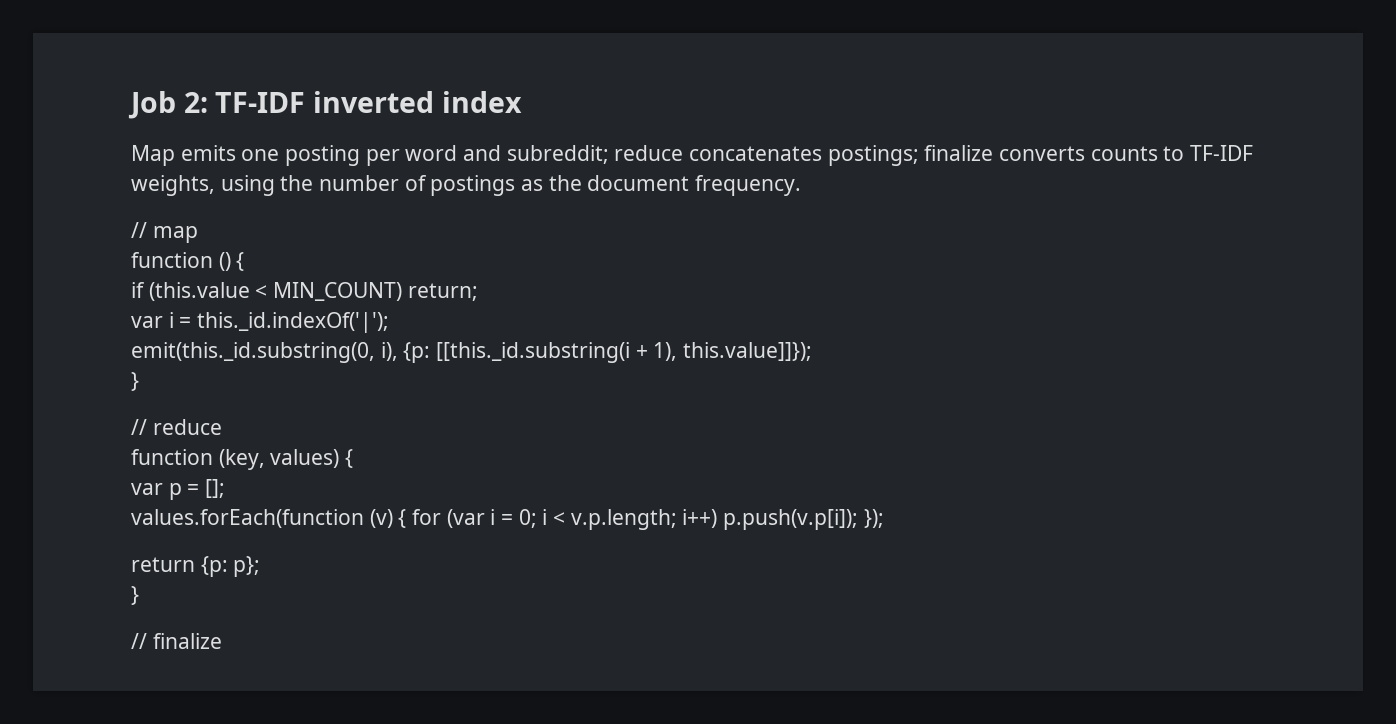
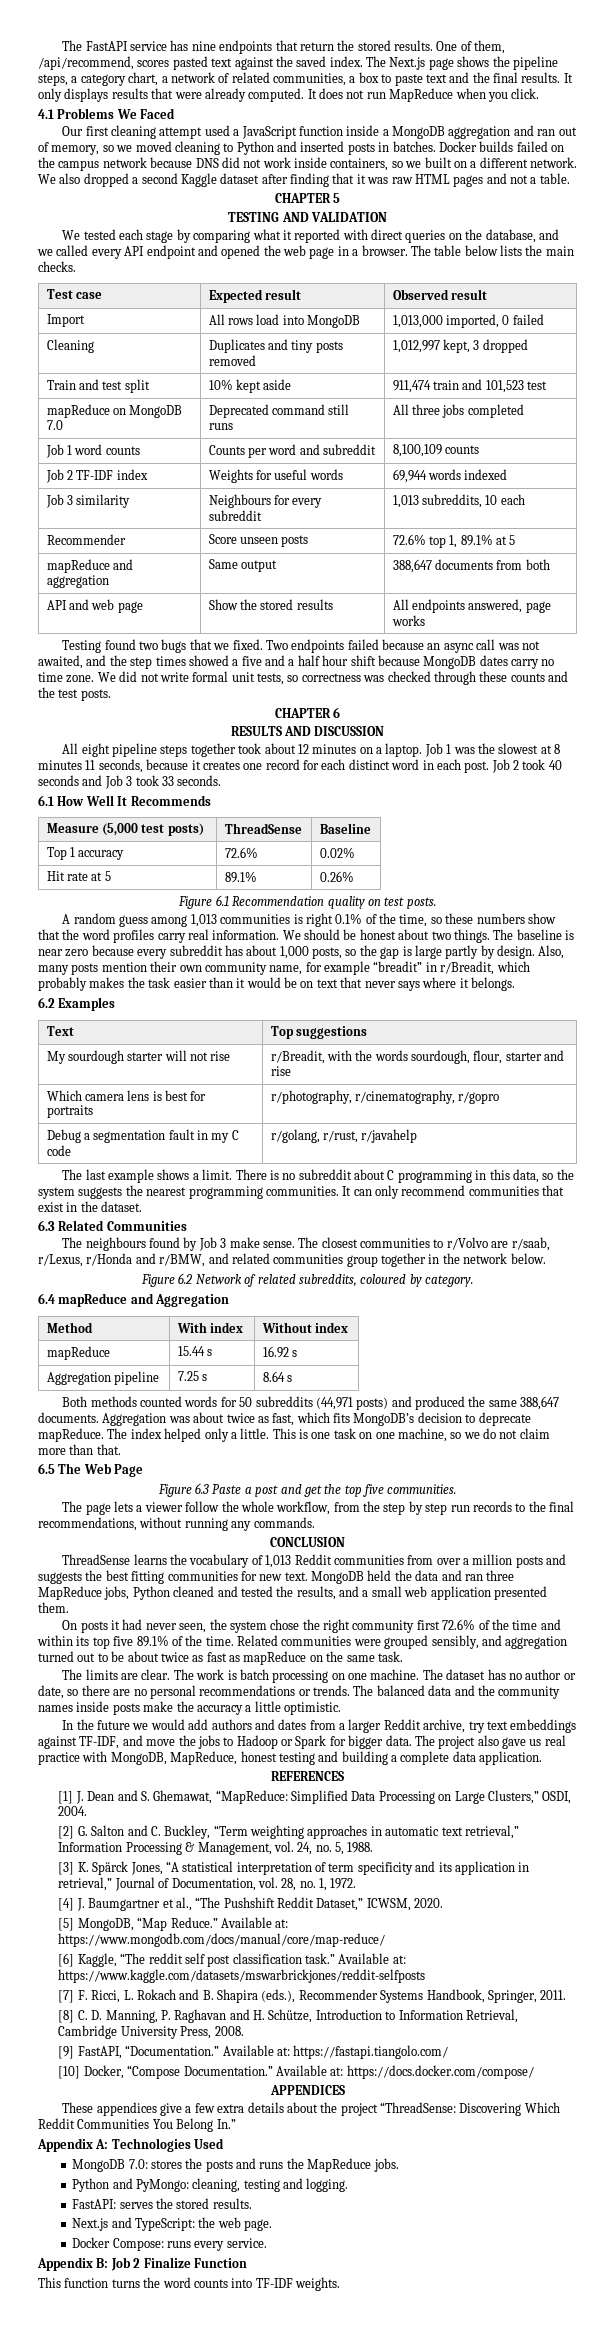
- Job 2: TF-IDF inverted index
- Map emits one posting per word and subreddit; reduce concatenates postings; finalize converts counts to TF-IDF weights, using the number of postings as the document frequency.
- // map
- function () {
- if (this.value < MIN_COUNT) return;
- var i = this._id.indexOf('|');
- emit(this._id.substring(0, i), {p: [[this._id.substring(i + 1), this.value]]});
- }
- // reduce
- function (key, values) {
- var p = [];
- values.forEach(function (v) { for (var i = 0; i < v.p.length; i++) p.push(v.p[i]); });
- return {p: p};
- }
- // finalize
+ The FastAPI service has nine endpoints that return the stored results. One of them, /api/recommend, scores pasted text against the saved index. The Next.js page shows the pipeline steps, a category chart, a network of related communities, a box to paste text and the final results. It only displays results that were already computed. It does not run MapReduce when you click.
+ 4.1 Problems We Faced
+ Our first cleaning attempt used a JavaScript function inside a MongoDB aggregation and ran out of memory, so we moved cleaning to Python and inserted posts in batches. Docker builds failed on the campus network because DNS did not work inside containers, so we built on a different network. We also dropped a second Kaggle dataset after finding that it was raw HTML pages and not a table.
+ CHAPTER 5
+ TESTING AND VALIDATION
+ We tested each stage by comparing what it reported with direct queries on the database, and we called every API endpoint and opened the web page in a browser. The table below lists the main checks.
+ Test case | Expected result | Observed result
+ Import | All rows load into MongoDB | 1,013,000 imported, 0 failed
+ Cleaning | Duplicates and tiny posts removed | 1,012,997 kept, 3 dropped
+ Train and test split | 10% kept aside | 911,474 train and 101,523 test
+ mapReduce on MongoDB 7.0 | Deprecated command still runs | All three jobs completed
+ Job 1 word counts | Counts per word and subreddit | 8,100,109 counts
+ Job 2 TF-IDF index | Weights for useful words | 69,944 words indexed
+ Job 3 similarity | Neighbours for every subreddit | 1,013 subreddits, 10 each
+ Recommender | Score unseen posts | 72.6% top 1, 89.1% at 5
+ mapReduce and aggregation | Same output | 388,647 documents from both
+ API and web page | Show the stored results | All endpoints answered, page works
+ Testing found two bugs that we fixed. Two endpoints failed because an async call was not awaited, and the step times showed a five and a half hour shift because MongoDB dates carry no time zone. We did not write formal unit tests, so correctness was checked through these counts and the test posts.
+ CHAPTER 6
+ RESULTS AND DISCUSSION
+ All eight pipeline steps together took about 12 minutes on a laptop. Job 1 was the slowest at 8 minutes 11 seconds, because it creates one record for each distinct word in each post. Job 2 took 40 seconds and Job 3 took 33 seconds.
+ 6.1 How Well It Recommends
+ Measure (5,000 test posts) | ThreadSense | Baseline
+ Top 1 accuracy | 72.6% | 0.02%
+ Hit rate at 5 | 89.1% | 0.26%
+ Figure 6.1 Recommendation quality on test posts.
+ A random guess among 1,013 communities is right 0.1% of the time, so these numbers show that the word profiles carry real information. We should be honest about two things. The baseline is near zero because every subreddit has about 1,000 posts, so the gap is large partly by design. Also, many posts mention their own community name, for example “breadit” in r/Breadit, which probably makes the task easier than it would be on text that never says where it belongs.
+ 6.2 Examples
+ Text | Top suggestions
+ My sourdough starter will not rise | r/Breadit, with the words sourdough, flour, starter and rise
+ Which camera lens is best for portraits | r/photography, r/cinematography, r/gopro
+ Debug a segmentation fault in my C code | r/golang, r/rust, r/javahelp
+ The last example shows a limit. There is no subreddit about C programming in this data, so the system suggests the nearest programming communities. It can only recommend communities that exist in the dataset.
+ 6.3 Related Communities
+ The neighbours found by Job 3 make sense. The closest communities to r/Volvo are r/saab, r/Lexus, r/Honda and r/BMW, and related communities group together in the network below.
+ Figure 6.2 Network of related subreddits, coloured by category.
+ 6.4 mapReduce and Aggregation
+ Method | With index | Without index
+ mapReduce | 15.44 s | 16.92 s
+ Aggregation pipeline | 7.25 s | 8.64 s
+ Both methods counted words for 50 subreddits (44,971 posts) and produced the same 388,647 documents. Aggregation was about twice as fast, which fits MongoDB’s decision to deprecate mapReduce. The index helped only a little. This is one task on one machine, so we do not claim more than that.
+ 6.5 The Web Page
+ Figure 6.3 Paste a post and get the top five communities.
+ The page lets a viewer follow the whole workflow, from the step by step run records to the final recommendations, without running any commands.
+ CONCLUSION
+ ThreadSense learns the vocabulary of 1,013 Reddit communities from over a million posts and suggests the best fitting communities for new text. MongoDB held the data and ran three MapReduce jobs, Python cleaned and tested the results, and a small web application presented them.
+ On posts it had never seen, the system chose the right community first 72.6% of the time and within its top five 89.1% of the time. Related communities were grouped sensibly, and aggregation turned out to be about twice as fast as mapReduce on the same task.
+ The limits are clear. The work is batch processing on one machine. The dataset has no author or date, so there are no personal recommendations or trends. The balanced data and the community names inside posts make the accuracy a little optimistic.
+ In the future we would add authors and dates from a larger Reddit archive, try text embeddings against TF-IDF, and move the jobs to Hadoop or Spark for bigger data. The project also gave us real practice with MongoDB, MapReduce, honest testing and building a complete data application.
+ REFERENCES
+ [1] J. Dean and S. Ghemawat, “MapReduce: Simplified Data Processing on Large Clusters,” OSDI, 2004.
+ [2] G. Salton and C. Buckley, “Term weighting approaches in automatic text retrieval,” Information Processing & Management, vol. 24, no. 5, 1988.
+ [3] K. Spärck Jones, “A statistical interpretation of term specificity and its application in retrieval,” Journal of Documentation, vol. 28, no. 1, 1972.
+ [4] J. Baumgartner et al., “The Pushshift Reddit Dataset,” ICWSM, 2020.
+ [5] MongoDB, “Map Reduce.” Available at: https://www.mongodb.com/docs/manual/core/map-reduce/
+ [6] Kaggle, “The reddit self post classification task.” Available at: https://www.kaggle.com/datasets/mswarbrickjones/reddit-selfposts
+ [7] F. Ricci, L. Rokach and B. Shapira (eds.), Recommender Systems Handbook, Springer, 2011.
+ [8] C. D. Manning, P. Raghavan and H. Schütze, Introduction to Information Retrieval, Cambridge University Press, 2008.
+ [9] FastAPI, “Documentation.” Available at: https://fastapi.tiangolo.com/
+ [10] Docker, “Compose Documentation.” Available at: https://docs.docker.com/compose/
+ APPENDICES
+ These appendices give a few extra details about the project “ThreadSense: Discovering Which Reddit Communities You Belong In.”
+ Appendix A: Technologies Used
+ MongoDB 7.0: stores the posts and runs the MapReduce jobs.
+ Python and PyMongo: cleaning, testing and logging.
+ FastAPI: serves the stored results.
+ Next.js and TypeScript: the web page.
+ Docker Compose: runs every service.
+ Appendix B: Job 2 Finalize Function
+ This function turns the word counts into TF-IDF weights.

